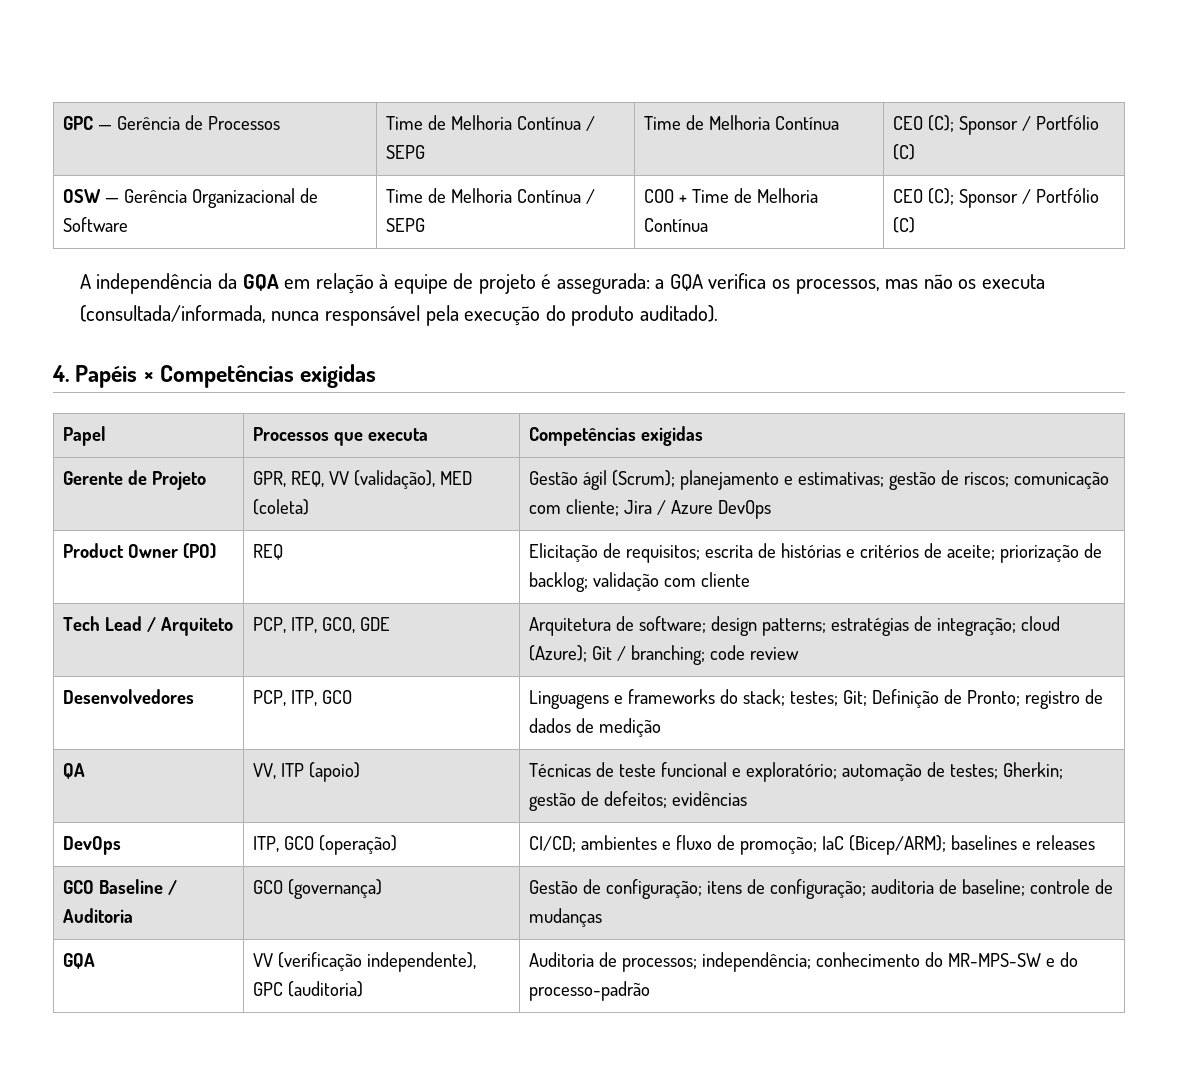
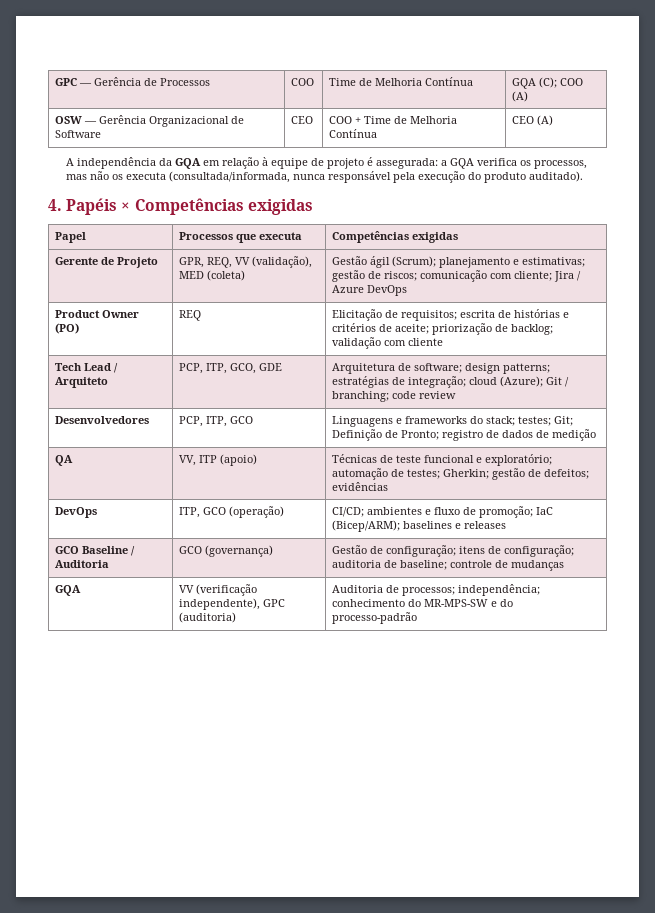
- GPC — Gerência de Processos | Time de Melhoria Contínua / SEPG | Time de Melhoria Contínua | CEO (C); Sponsor / Portfólio (C)
+ GPC — Gerência de Processos | COO | Time de Melhoria Contínua | GQA (C); COO (A)
- OSW — Gerência Organizacional de Software | Time de Melhoria Contínua / SEPG | COO + Time de Melhoria Contínua | CEO (C); Sponsor / Portfólio (C)
+ OSW — Gerência Organizacional de Software | CEO | COO + Time de Melhoria Contínua | CEO (A)

